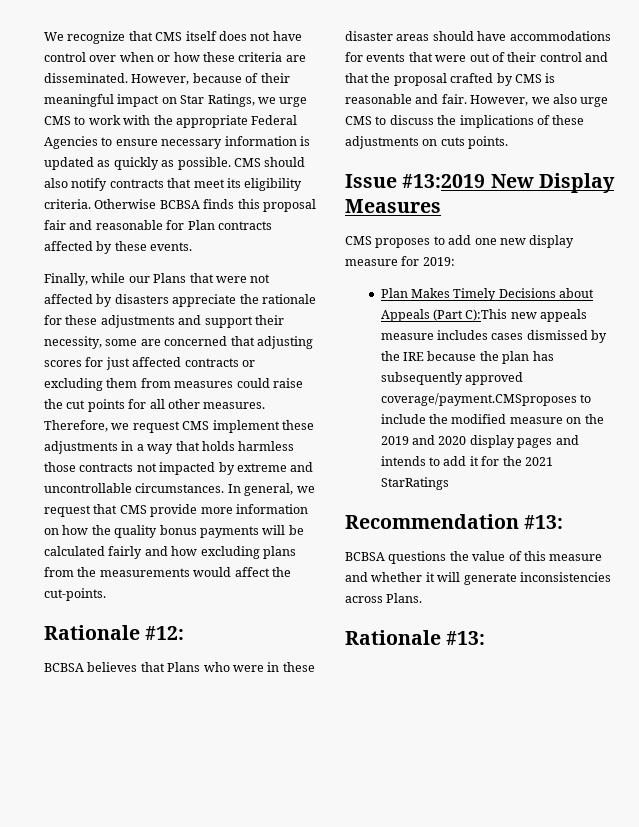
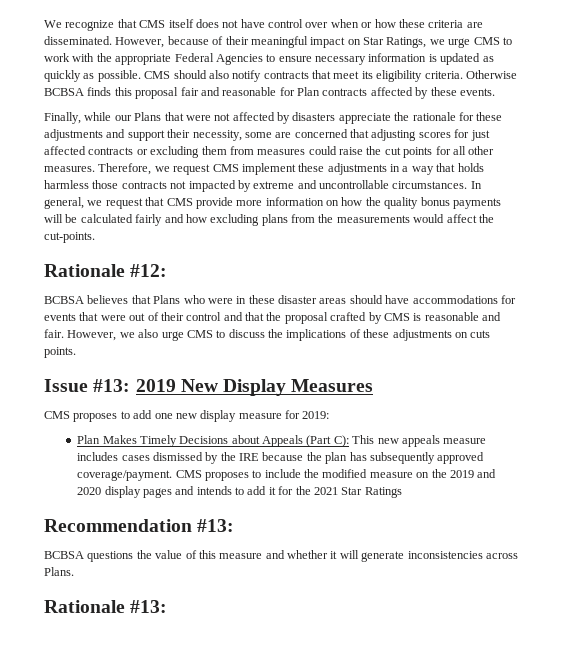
- Issue #13:2019 New Display Measures
+ Issue #13: 2019 New Display Measures
- Plan Makes Timely Decisions about Appeals (Part C):This new appeals measure includes cases dismissed by the IRE because the plan has subsequently approved coverage/payment.CMSproposes to include the modified measure on the 2019 and 2020 display pages and intends to add it for the 2021 StarRatings
+ Plan Makes Timely Decisions about Appeals (Part C): This new appeals measure includes cases dismissed by the IRE because the plan has subsequently approved coverage/payment. CMS proposes to include the modified measure on the 2019 and 2020 display pages and intends to add it for the 2021 Star Ratings

